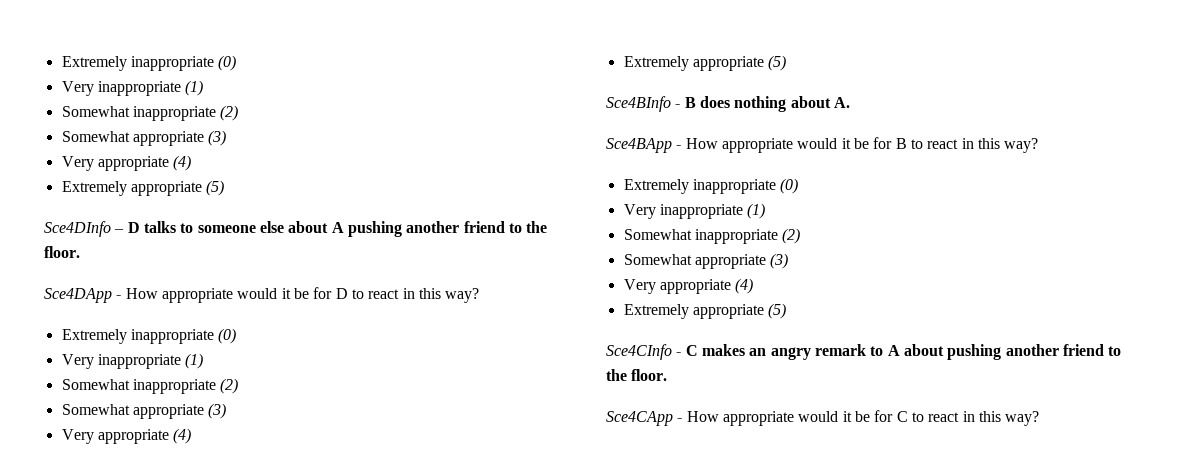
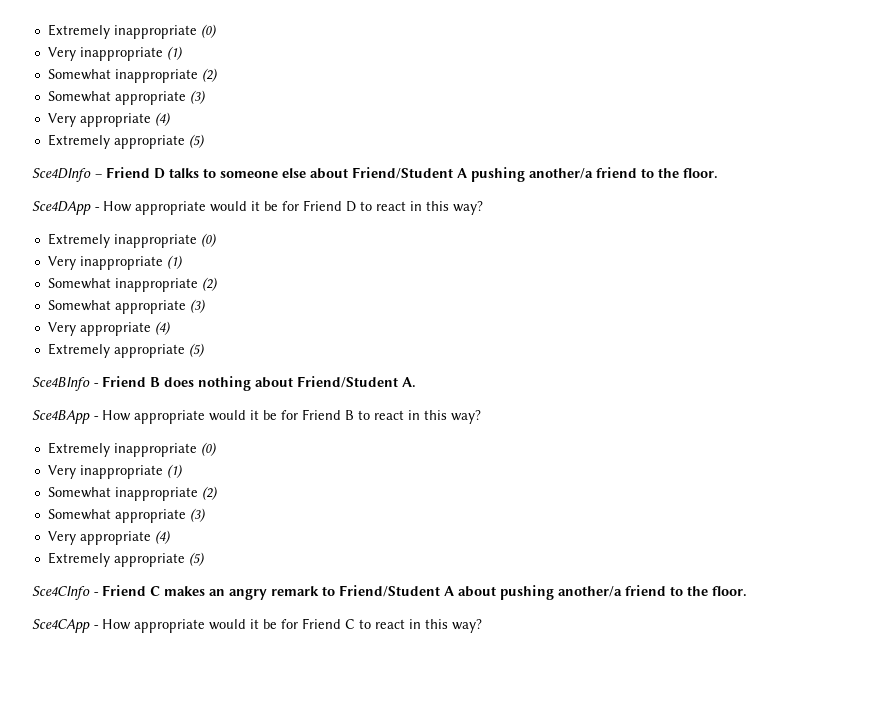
- Sce4DInfo – D talks to someone else about A pushing another friend to the floor.
+ Sce4DInfo – Friend D talks to someone else about Friend/Student A pushing another/a friend to the floor.
- Sce4DApp - How appropriate would it be for D to react in this way?
+ Sce4DApp - How appropriate would it be for Friend D to react in this way?
- Sce4BInfo - B does nothing about A.
+ Sce4BInfo - Friend B does nothing about Friend/Student A.
- Sce4BApp - How appropriate would it be for B to react in this way?
+ Sce4BApp - How appropriate would it be for Friend B to react in this way?
- Sce4CInfo - C makes an angry remark to A about pushing another friend to the floor.
+ Sce4CInfo - Friend C makes an angry remark to Friend/Student A about pushing another/a friend to the floor.
- Sce4CApp - How appropriate would it be for C to react in this way?
+ Sce4CApp - How appropriate would it be for Friend C to react in this way?

